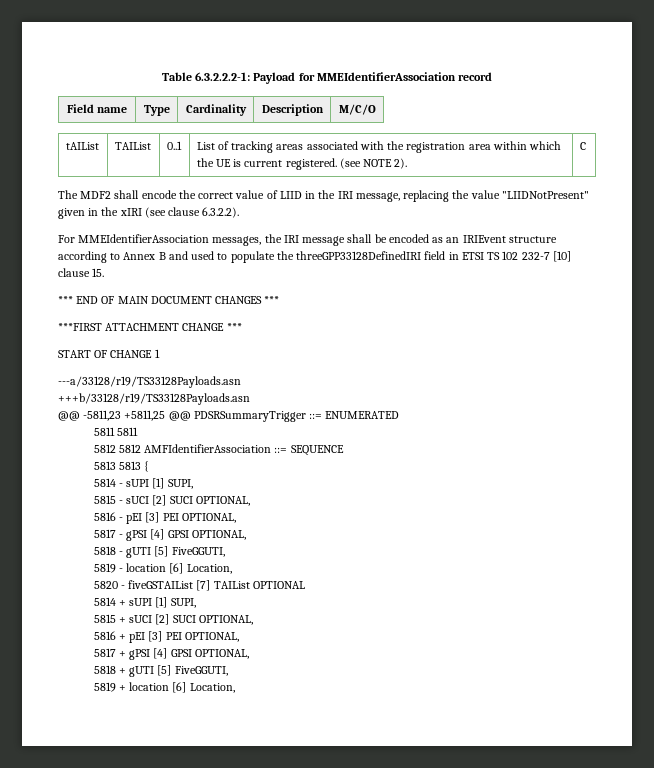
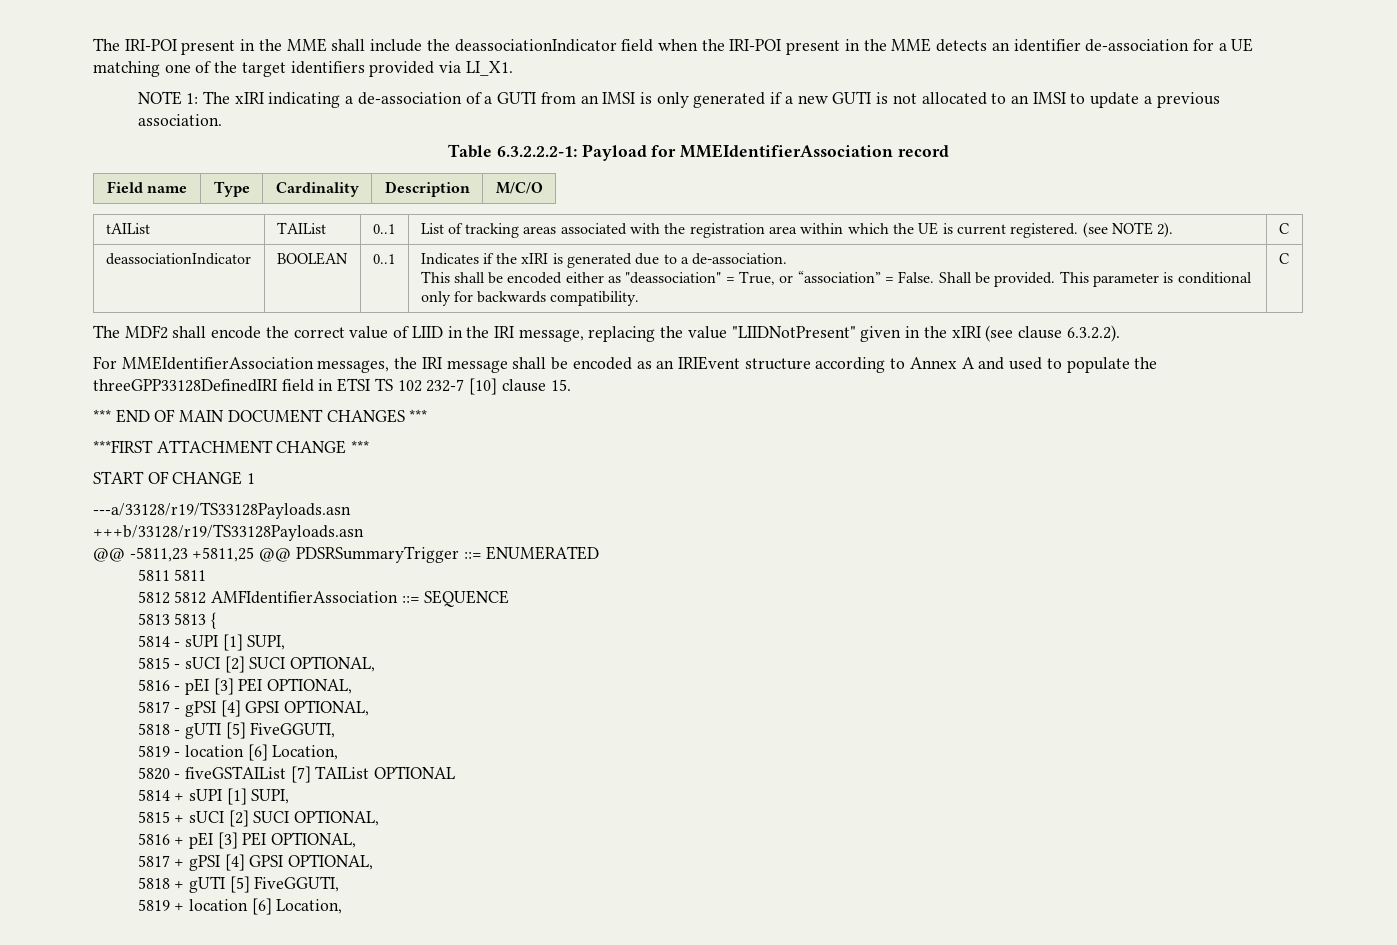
+ The IRI-POI present in the MME shall include the deassociationIndicator field when the IRI-POI present in the MME detects an identifier de-association for a UE matching one of the target identifiers provided via LI_X1.
+ NOTE 1: The xIRI indicating a de-association of a GUTI from an IMSI is only generated if a new GUTI is not allocated to an IMSI to update a previous association.
+ deassociationIndicator | BOOLEAN | 0..1 | Indicates if the xIRI is generated due to a de-association.
+ This shall be encoded either as "deassociation" = True, or “association” = False. Shall be provided. This parameter is conditional only for backwards compatibility. | C
- For MMEIdentifierAssociation messages, the IRI message shall be encoded as an IRIEvent structure according to Annex B and used to populate the threeGPP33128DefinedIRI field in ETSI TS 102 232-7 [10] clause 15.
+ For MMEIdentifierAssociation messages, the IRI message shall be encoded as an IRIEvent structure according to Annex A and used to populate the threeGPP33128DefinedIRI field in ETSI TS 102 232-7 [10] clause 15.

